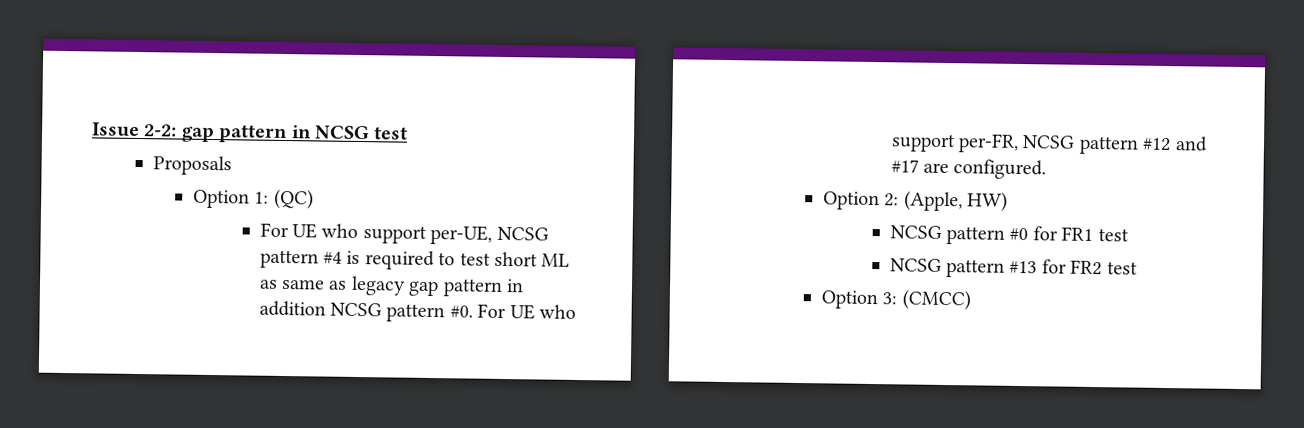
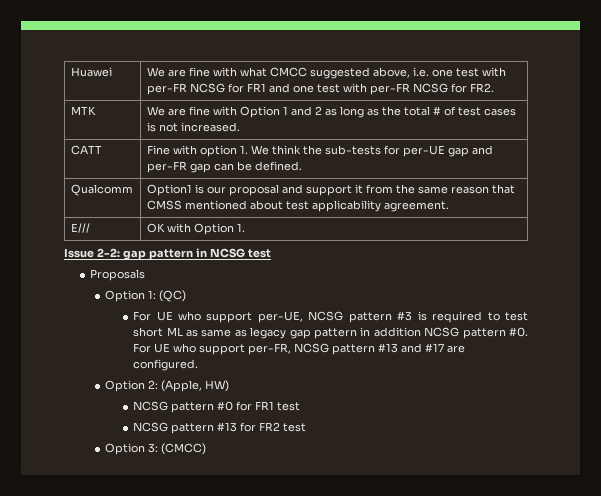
+ Huawei | We are fine with what CMCC suggested above, i.e. one test with per-FR NCSG for FR1 and one test with per-FR NCSG for FR2.
+ MTK | We are fine with Option 1 and 2 as long as the total # of test cases is not increased.
+ CATT | Fine with option 1. We think the sub-tests for per-UE gap and per-FR gap can be defined.
+ Qualcomm | Option1 is our proposal and support it from the same reason that CMSS mentioned about test applicability agreement.
+ E/// | OK with Option 1.
- For UE who support per-UE, NCSG pattern #4 is required to test short ML as same as legacy gap pattern in addition NCSG pattern #0.
+ For UE who support per-UE, NCSG pattern #3 is required to test short ML as same as legacy gap pattern in addition NCSG pattern #0.
- For UE who support per-FR, NCSG pattern #12 and #17 are configured.
+ For UE who support per-FR, NCSG pattern #13 and #17 are configured.

